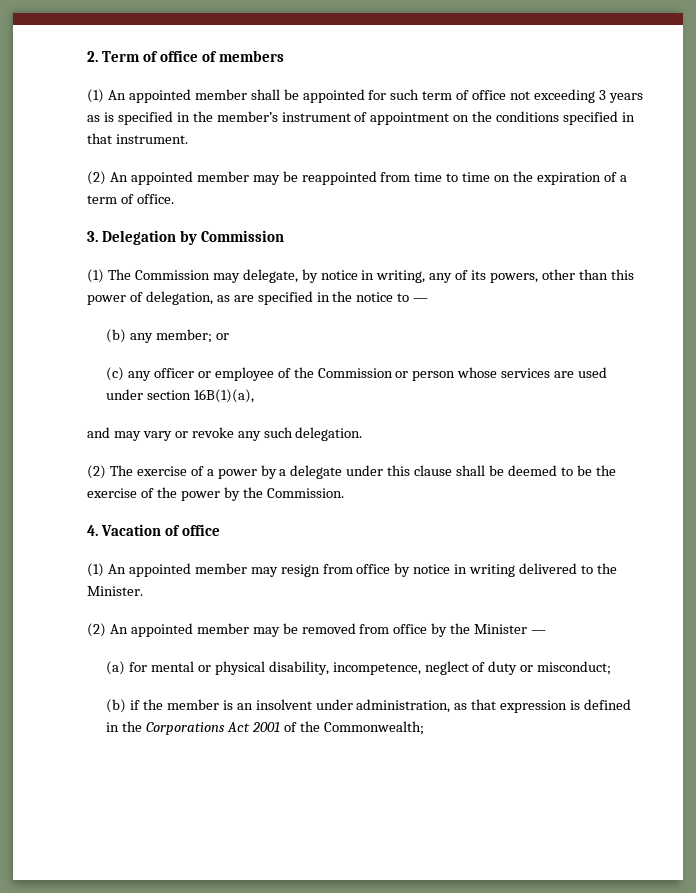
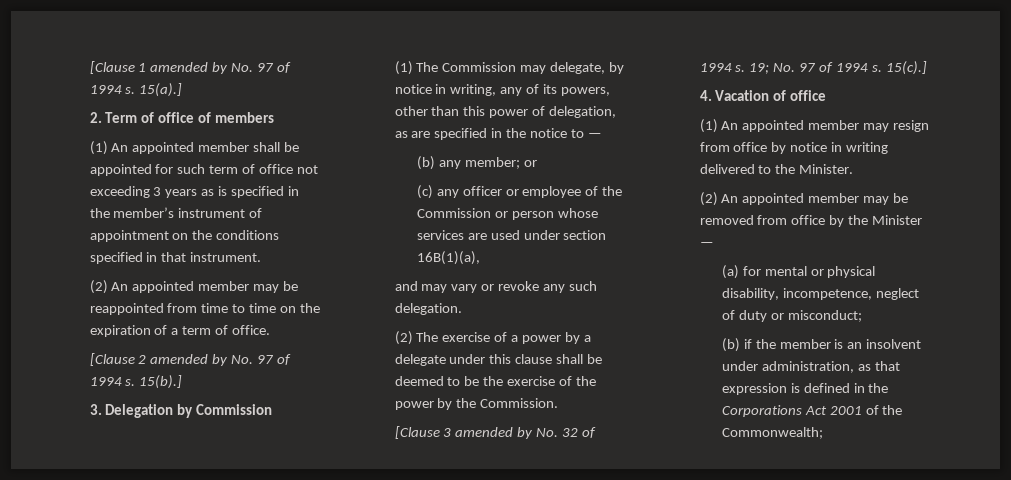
+ [Clause 1 amended by No. 97 of 1994 s. 15(a).]
+ [Clause 2 amended by No. 97 of 1994 s. 15(b).]
+ [Clause 3 amended by No. 32 of 1994 s. 19; No. 97 of 1994 s. 15(c).]

